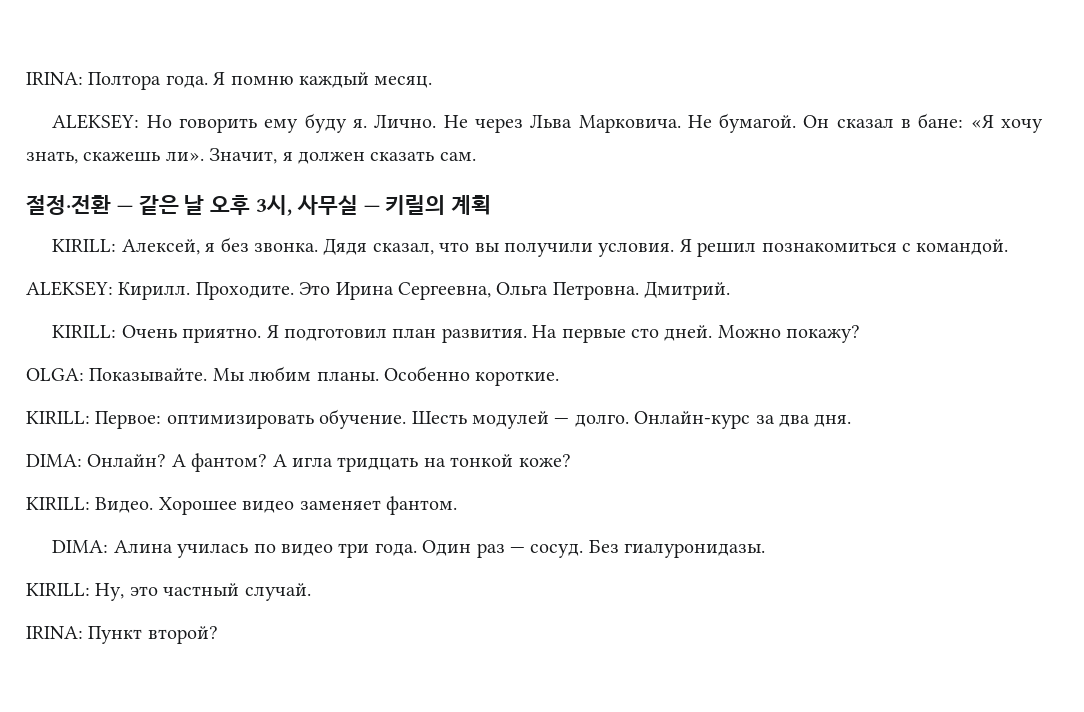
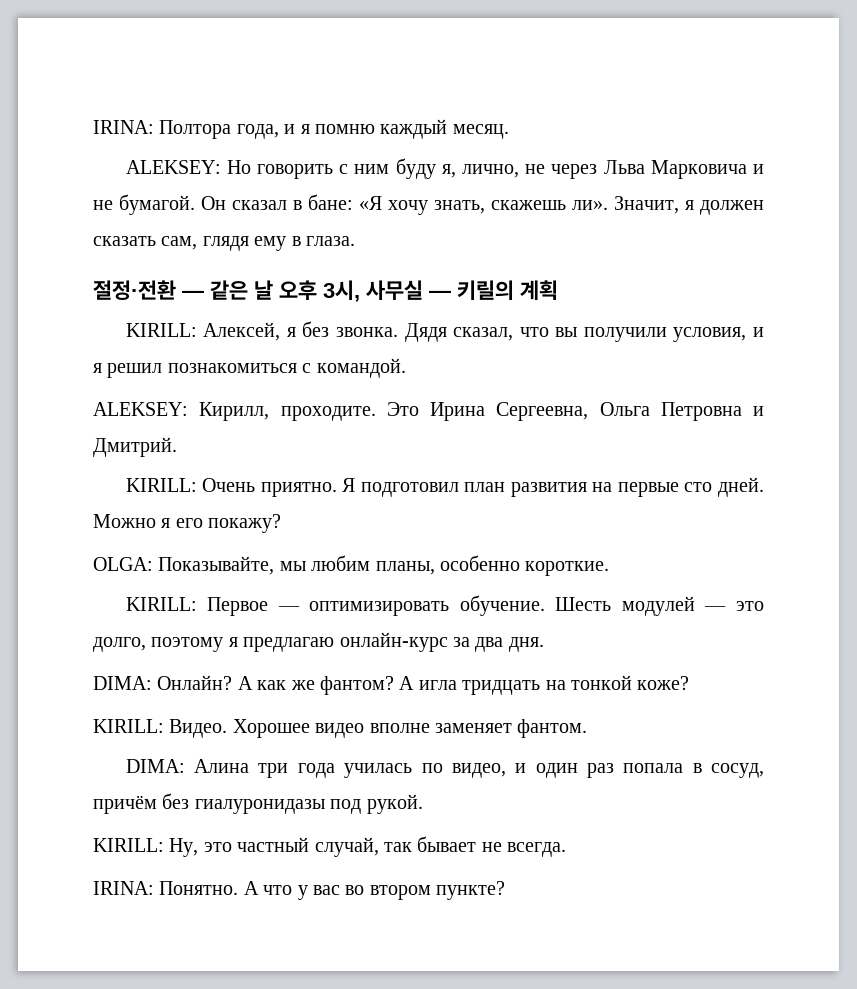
- IRINA: Полтора года. Я помню каждый месяц.
+ IRINA: Полтора года, и я помню каждый месяц.
- ALEKSEY: Но говорить ему буду я. Лично. Не через Льва Марковича. Не бумагой.
+ ALEKSEY: Но говорить с ним буду я, лично, не через Льва Марковича и не бумагой.
- Значит, я должен сказать сам.
+ Значит, я должен сказать сам, глядя ему в глаза.
- Дядя сказал, что вы получили условия. Я решил познакомиться с командой.
+ Дядя сказал, что вы получили условия, и я решил познакомиться с командой.
- ALEKSEY: Кирилл. Проходите.
+ ALEKSEY: Кирилл, проходите.
- Это Ирина Сергеевна, Ольга Петровна. Дмитрий.
+ Это Ирина Сергеевна, Ольга Петровна и Дмитрий.
- Я подготовил план развития. На первые сто дней.
+ Я подготовил план развития на первые сто дней.
- Можно покажу?
+ Можно я его покажу?
- OLGA: Показывайте. Мы любим планы. Особенно короткие.
+ OLGA: Показывайте, мы любим планы, особенно короткие.
- KIRILL: Первое: оптимизировать обучение.
+ KIRILL: Первое — оптимизировать обучение.
- Шесть модулей — долго. Онлайн-курс за два дня.
+ Шесть модулей — это долго, поэтому я предлагаю онлайн-курс за два дня.
- А фантом?
+ А как же фантом?
- Хорошее видео заменяет фантом.
+ Хорошее видео вполне заменяет фантом.
- DIMA: Алина училась по видео три года. Один раз — сосуд. Без гиалуронидазы.
- KIRILL: Ну, это частный случай.
- IRINA: Пункт второй?
+ DIMA: Алина три года училась по видео, и один раз попала в сосуд, причём без гиалуронидазы под рукой.
+ KIRILL: Ну, это частный случай, так бывает не всегда.
+ IRINA: Понятно. А что у вас во втором пункте?

